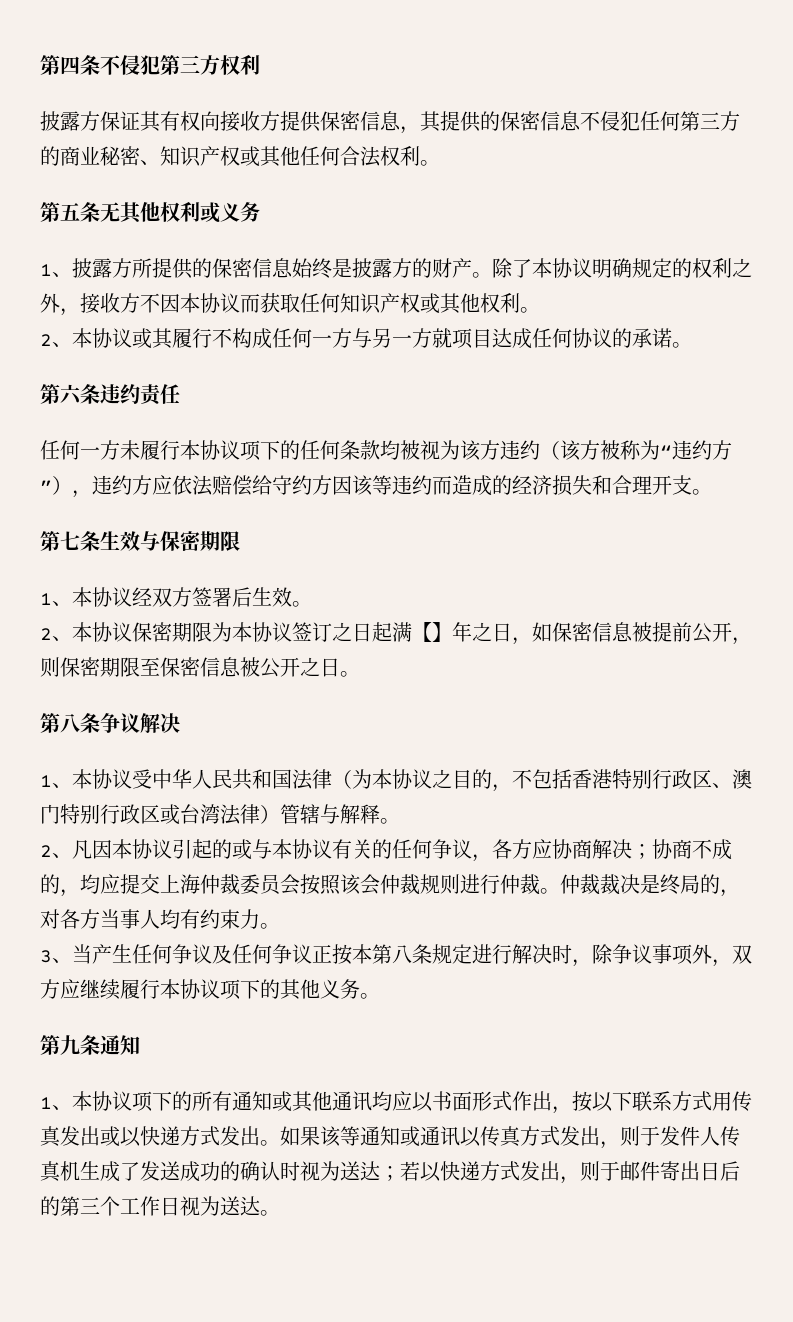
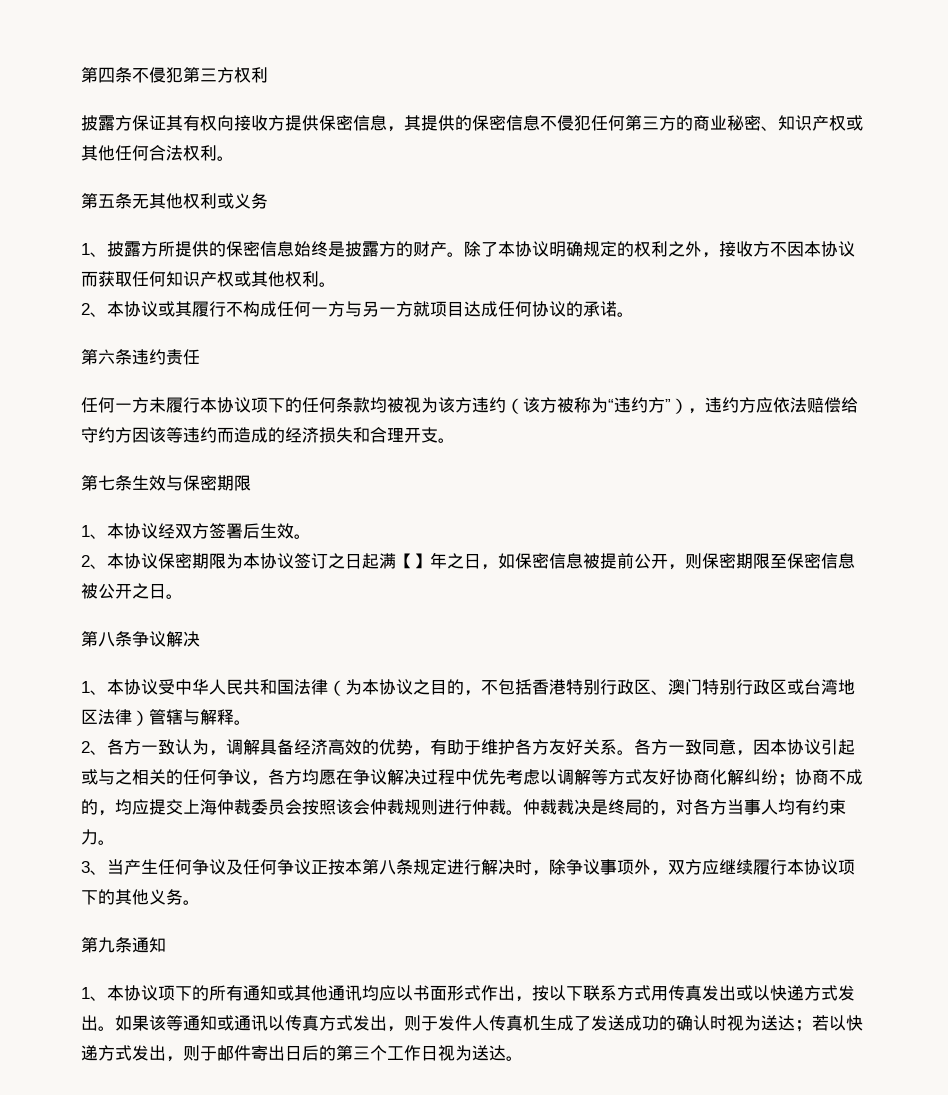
- 1、本协议受中华人民共和国法律（为本协议之目的，不包括香港特别行政区、澳门特别行政区或台湾法律）管辖与解释。
+ 1、本协议受中华人民共和国法律（为本协议之目的，不包括香港特别行政区、澳门特别行政区或台湾地区法律）管辖与解释。
- 2、凡因本协议引起的或与本协议有关的任何争议，各方应协商解决；协商不成的，均应提交上海仲裁委员会按照该会仲裁规则进行仲裁。
+ 2、各方一致认为，调解具备经济高效的优势，有助于维护各方友好关系。各方一致同意，因本协议引起或与之相关的任何争议，各方均愿在争议解决过程中优先考虑以调解等方式友好协商化解纠纷；协商不成的，均应提交上海仲裁委员会按照该会仲裁规则进行仲裁。

